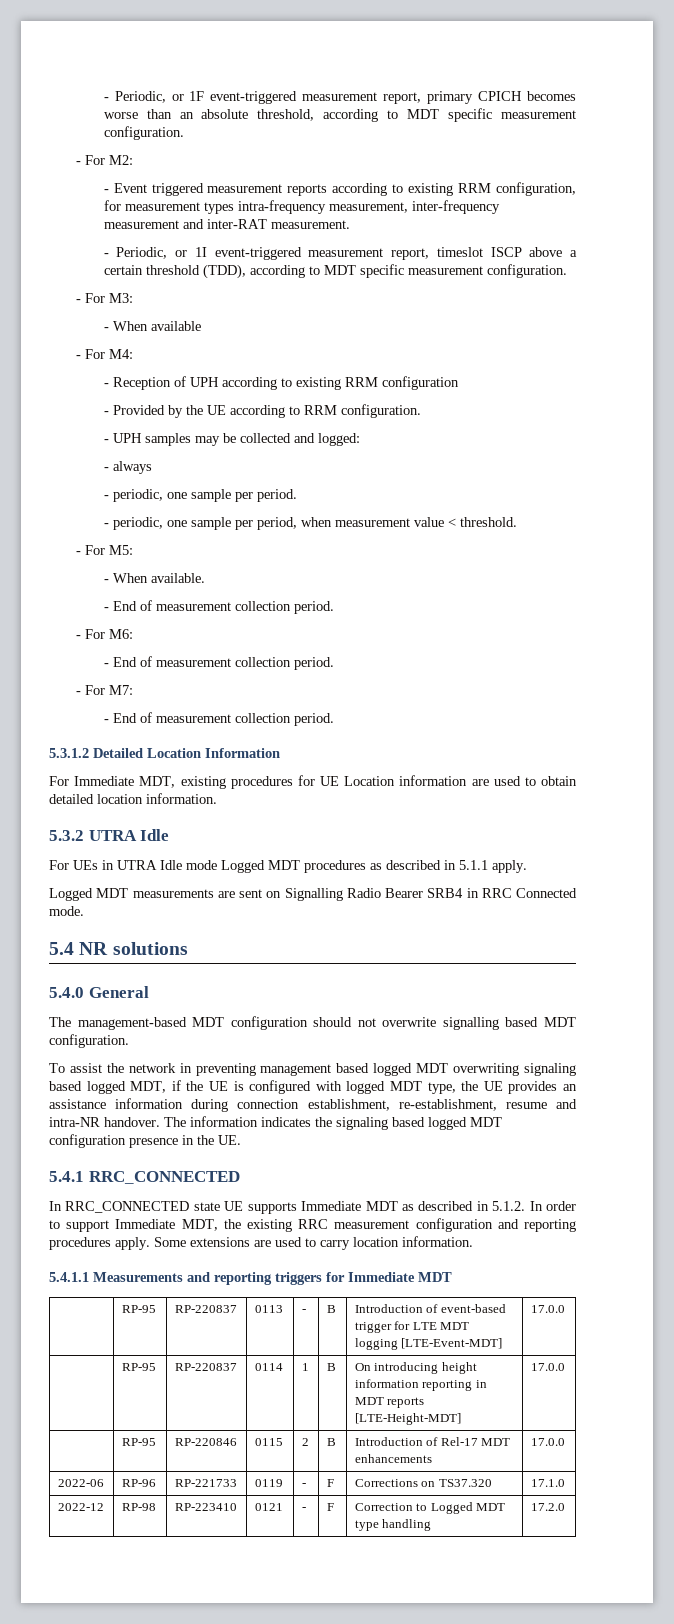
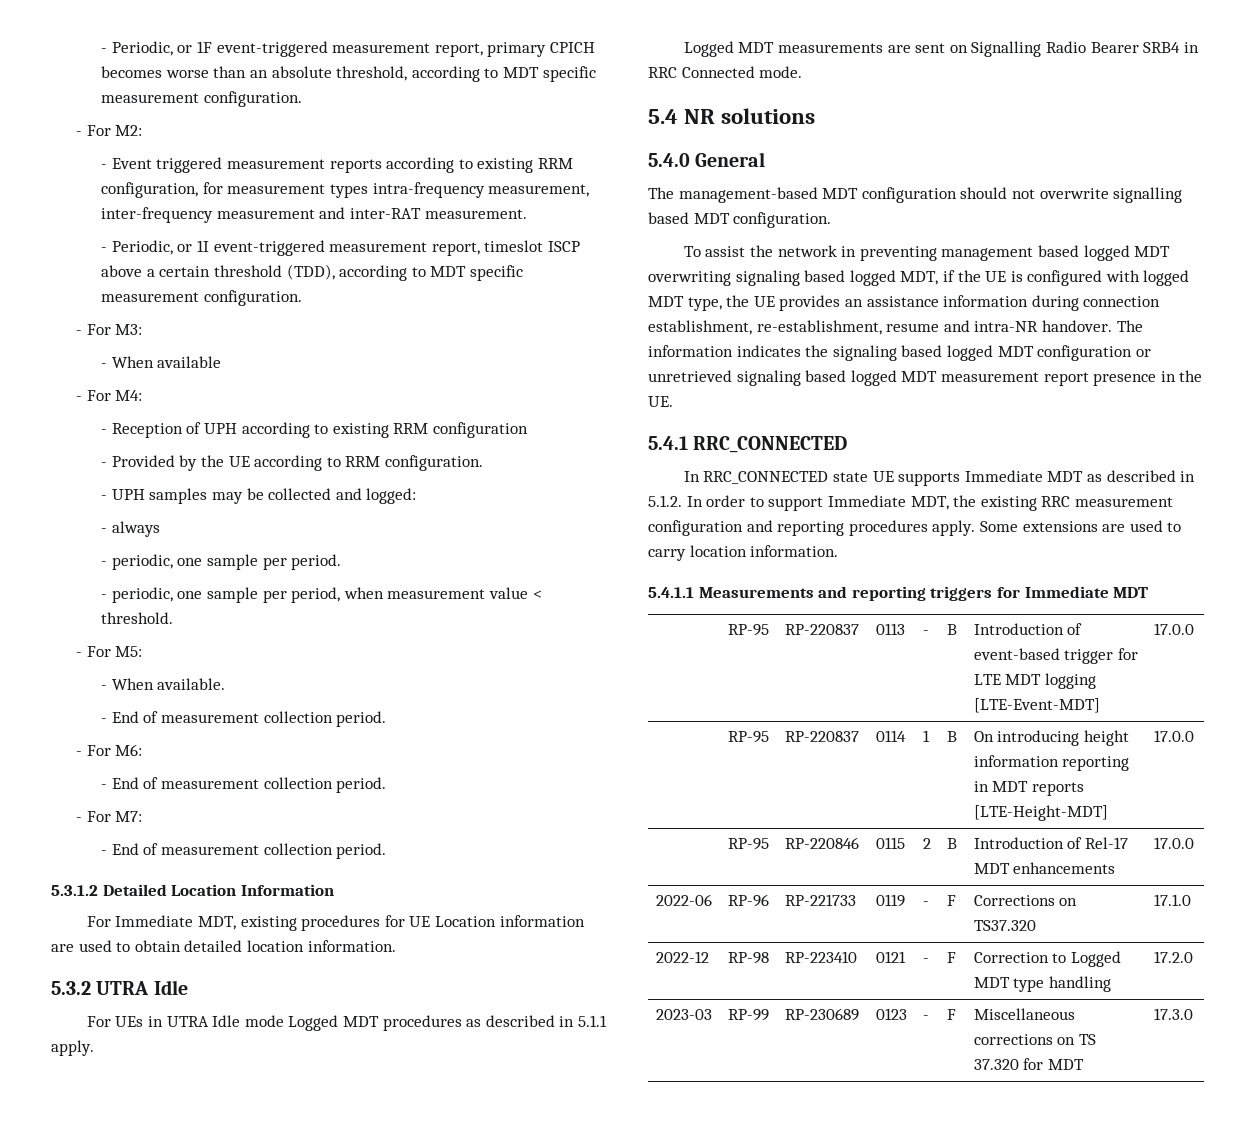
- The information indicates the signaling based logged MDT configuration presence in the UE.
+ The information indicates the signaling based logged MDT configuration or unretrieved signaling based logged MDT measurement report presence in the UE.
+ 2023-03 | RP-99 | RP-230689 | 0123 | - | F | Miscellaneous corrections on TS 37.320 for MDT | 17.3.0

